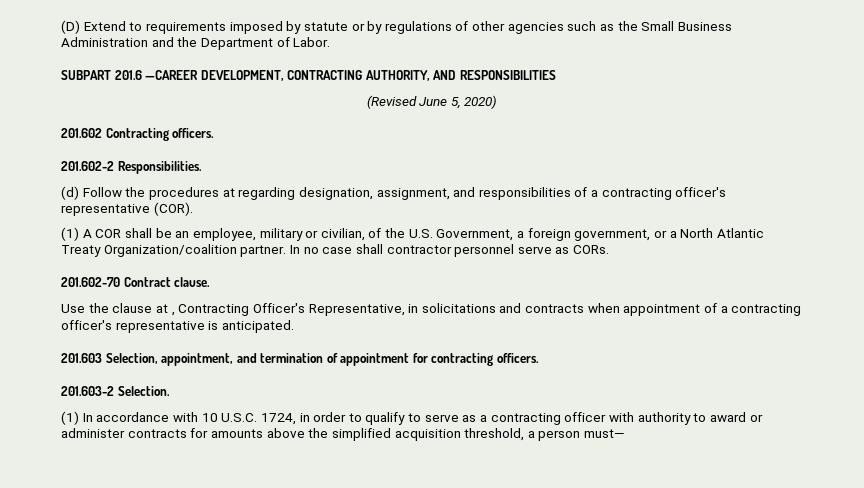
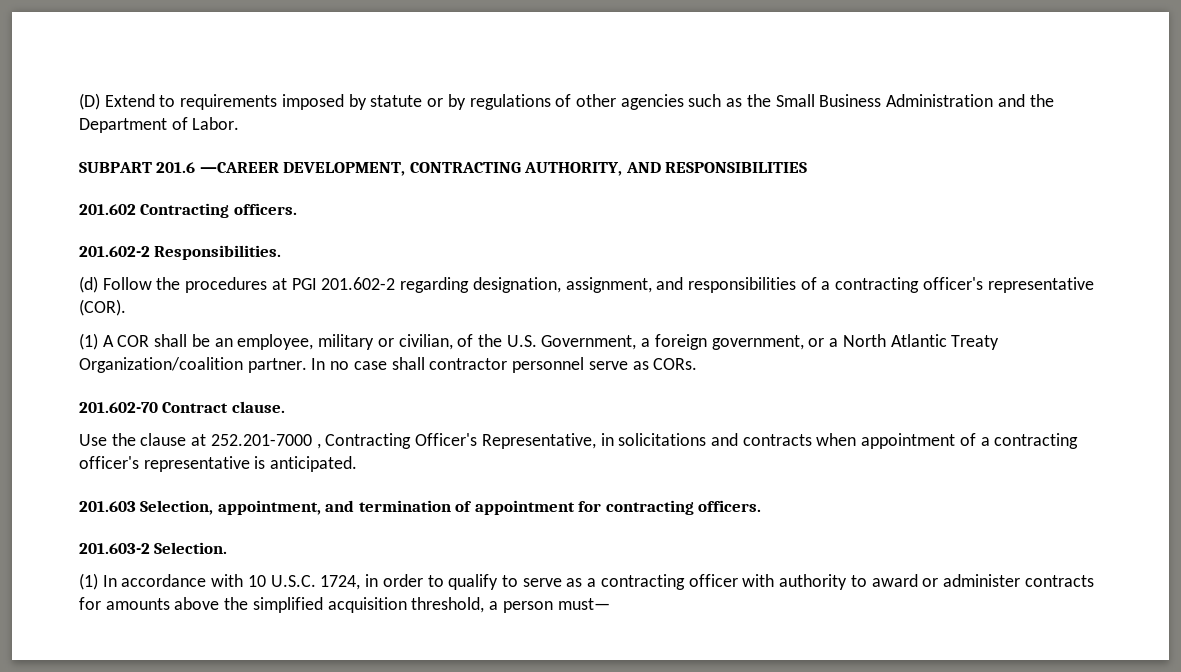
- (Revised June 5, 2020)
- (d) Follow the procedures at regarding designation, assignment, and responsibilities of a contracting officer's representative (COR).
+ (d) Follow the procedures at PGI 201.602-2 regarding designation, assignment, and responsibilities of a contracting officer's representative (COR).
- Use the clause at , Contracting Officer's Representative, in solicitations and contracts when appointment of a contracting officer's representative is anticipated.
+ Use the clause at 252.201-7000 , Contracting Officer's Representative, in solicitations and contracts when appointment of a contracting officer's representative is anticipated.

